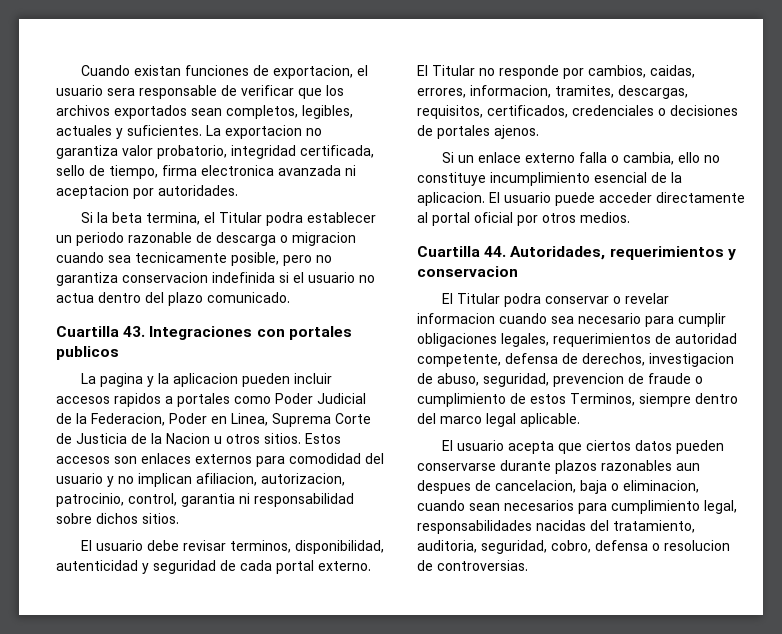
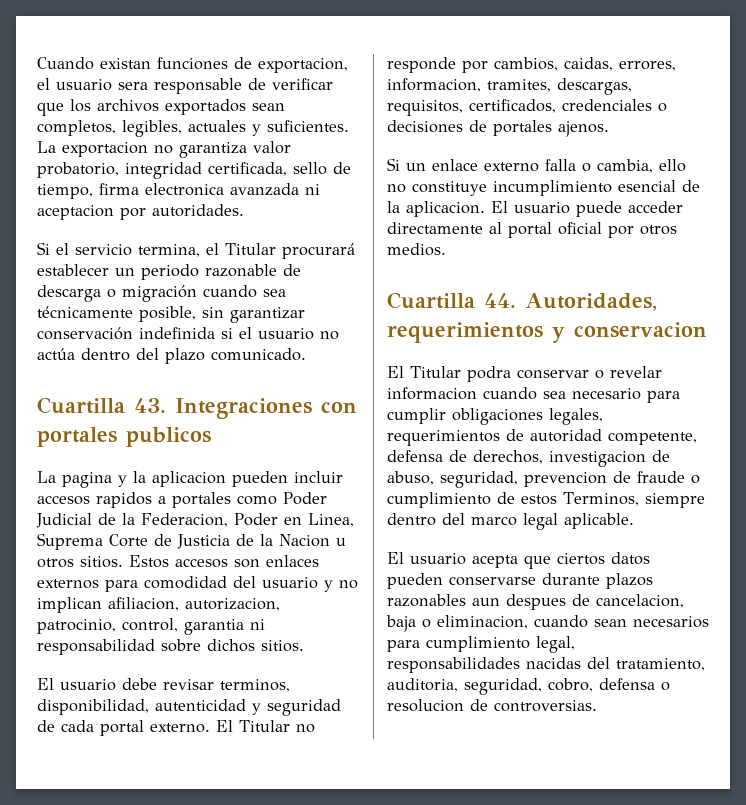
- Si la beta termina, el Titular podra establecer un periodo razonable de descarga o migracion cuando sea tecnicamente posible, pero no garantiza conservacion indefinida si el usuario no actua dentro del plazo comunicado.
+ Si el servicio termina, el Titular procurará establecer un periodo razonable de descarga o migración cuando sea técnicamente posible, sin garantizar conservación indefinida si el usuario no actúa dentro del plazo comunicado.

